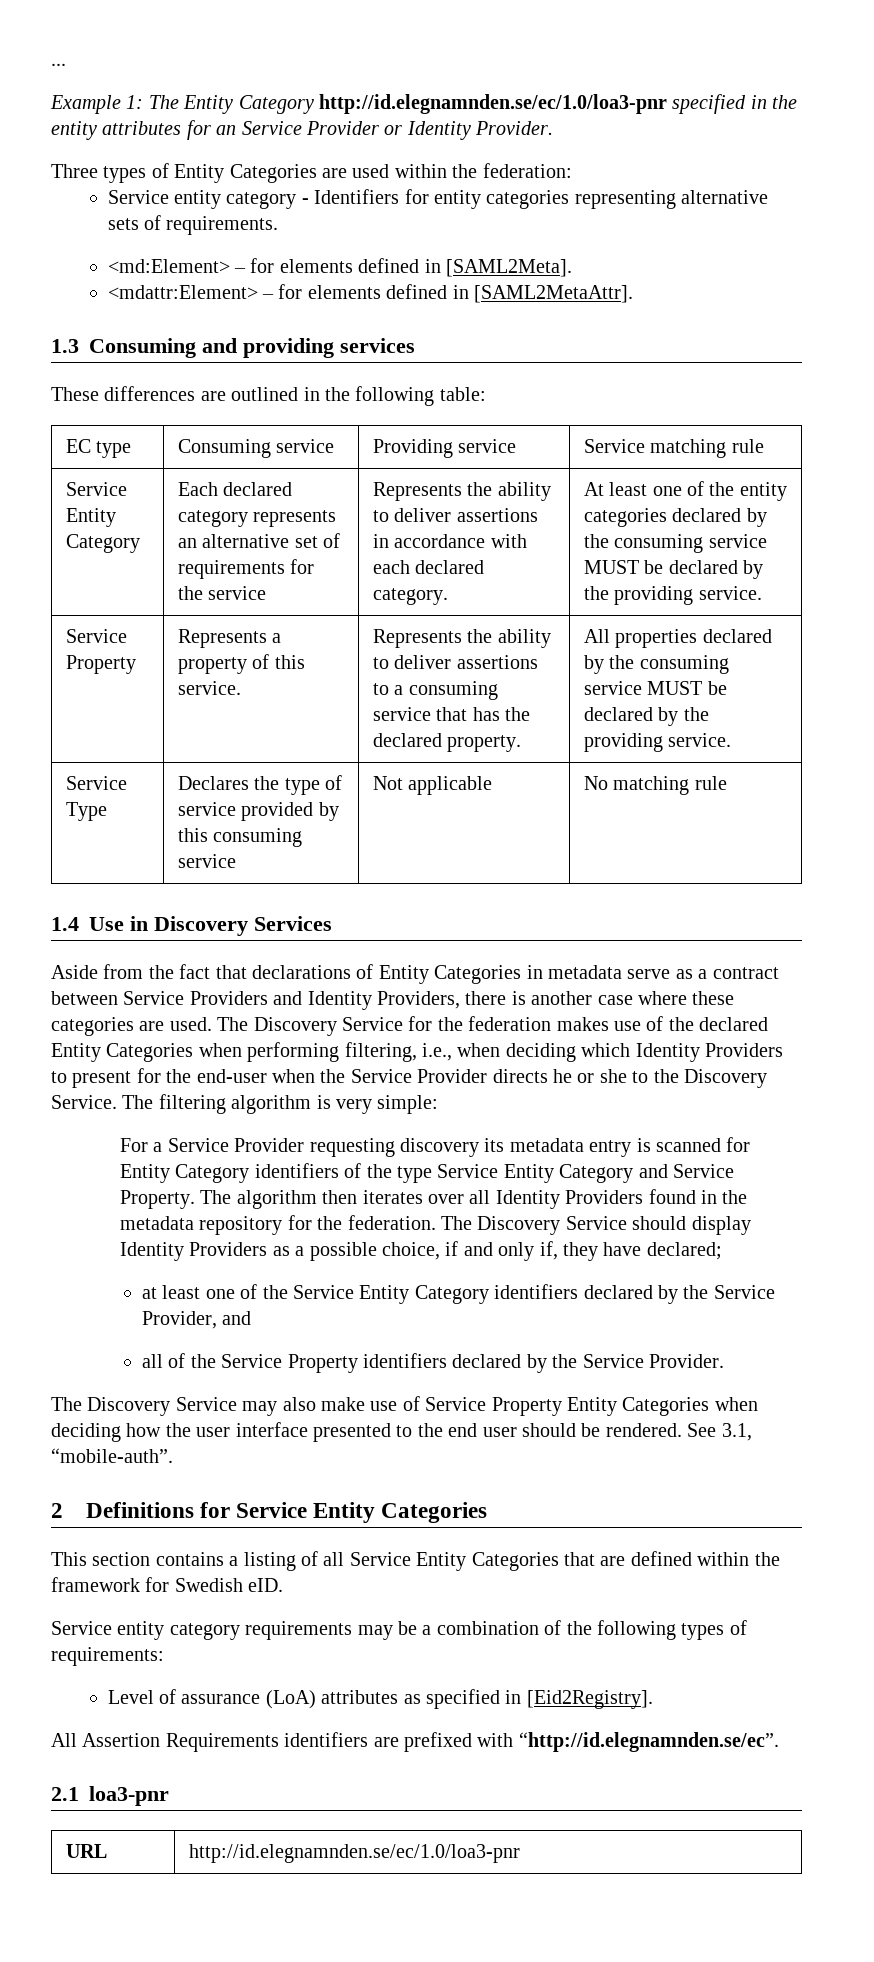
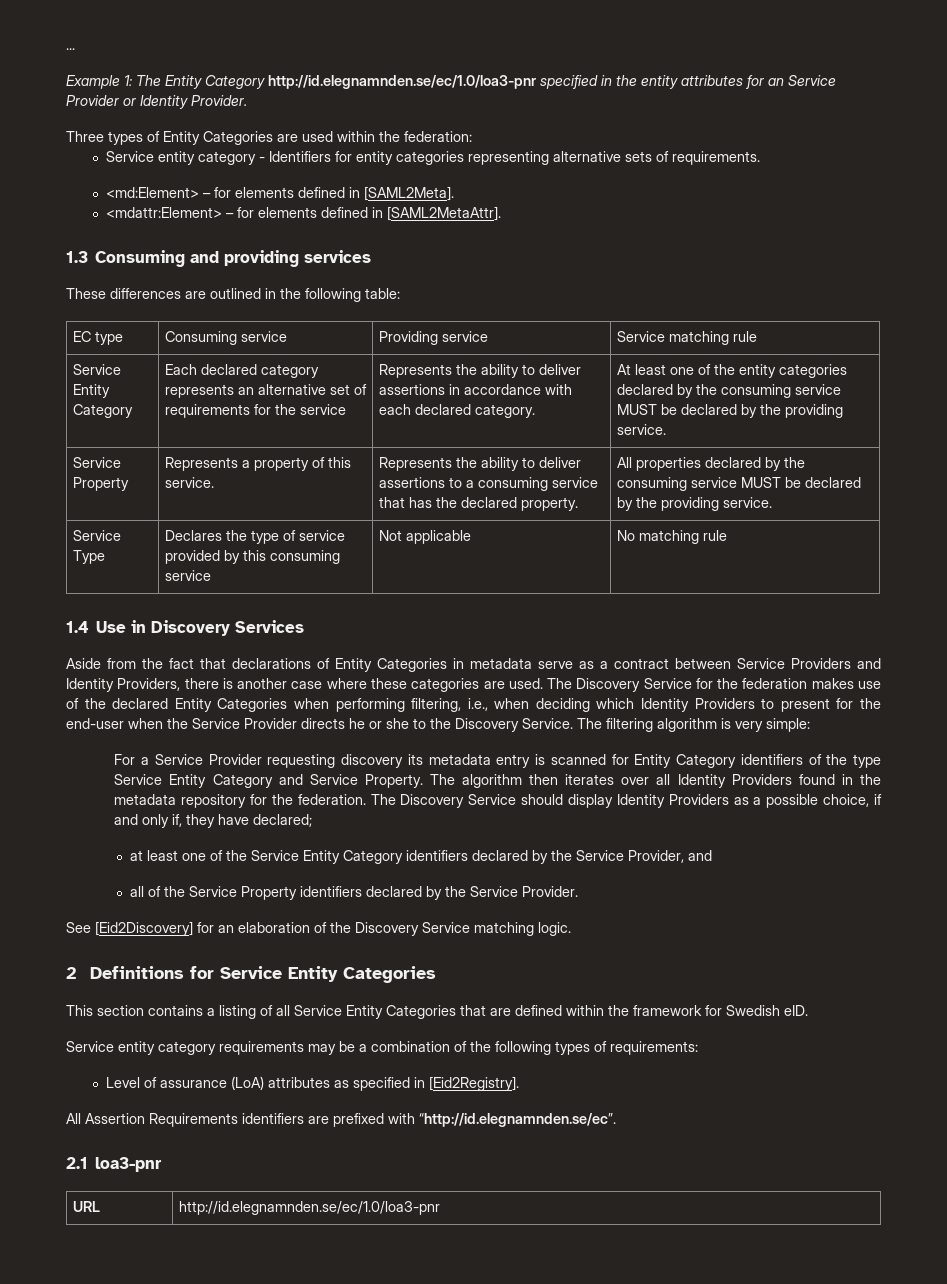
- The Discovery Service may also make use of Service Property Entity Categories when deciding how the user interface presented to the end user should be rendered. See 3.1, “mobile-auth”.
+ See [Eid2Discovery] for an elaboration of the Discovery Service matching logic.

